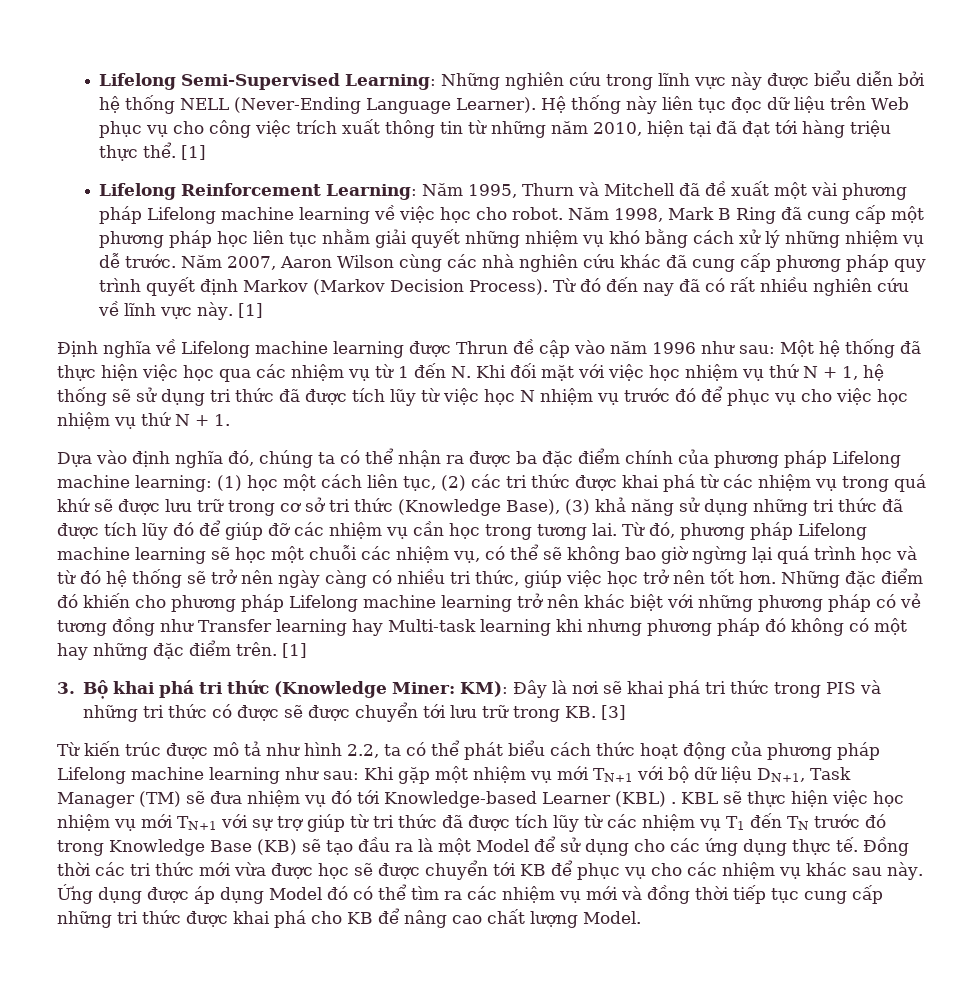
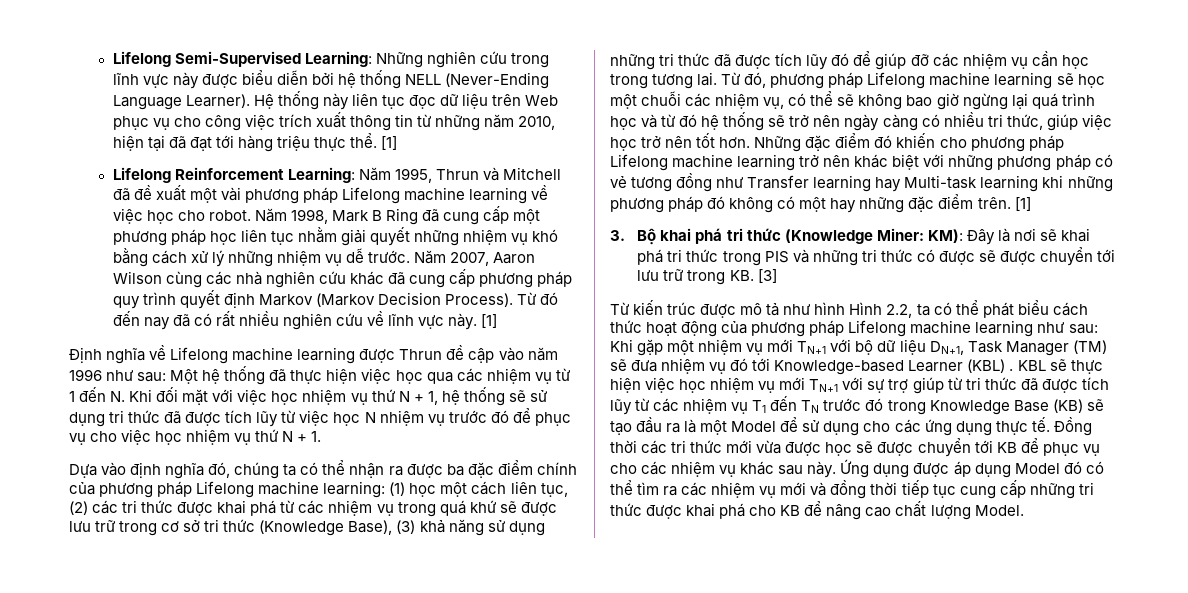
- Lifelong Reinforcement Learning: Năm 1995, Thurn và Mitchell đã đề xuất một vài phương pháp Lifelong machine learning về việc học cho robot.
+ Lifelong Reinforcement Learning: Năm 1995, Thrun và Mitchell đã đề xuất một vài phương pháp Lifelong machine learning về việc học cho robot.
- Những đặc điểm đó khiến cho phương pháp Lifelong machine learning trở nên khác biệt với những phương pháp có vẻ tương đồng như Transfer learning hay Multi-task learning khi nhưng phương pháp đó không có một hay những đặc điểm trên.
+ Những đặc điểm đó khiến cho phương pháp Lifelong machine learning trở nên khác biệt với những phương pháp có vẻ tương đồng như Transfer learning hay Multi-task learning khi những phương pháp đó không có một hay những đặc điểm trên.
- Từ kiến trúc được mô tả như hình 2.2, ta có thể phát biểu cách thức hoạt động của phương pháp Lifelong machine learning như sau: Khi gặp một nhiệm vụ mới TN+1 với bộ dữ liệu DN+1, Task Manager (TM) sẽ đưa nhiệm vụ đó tới Knowledge-based Learner (KBL) .
+ Từ kiến trúc được mô tả như hình Hình 2.2, ta có thể phát biểu cách thức hoạt động của phương pháp Lifelong machine learning như sau: Khi gặp một nhiệm vụ mới TN+1 với bộ dữ liệu DN+1, Task Manager (TM) sẽ đưa nhiệm vụ đó tới Knowledge-based Learner (KBL) .

